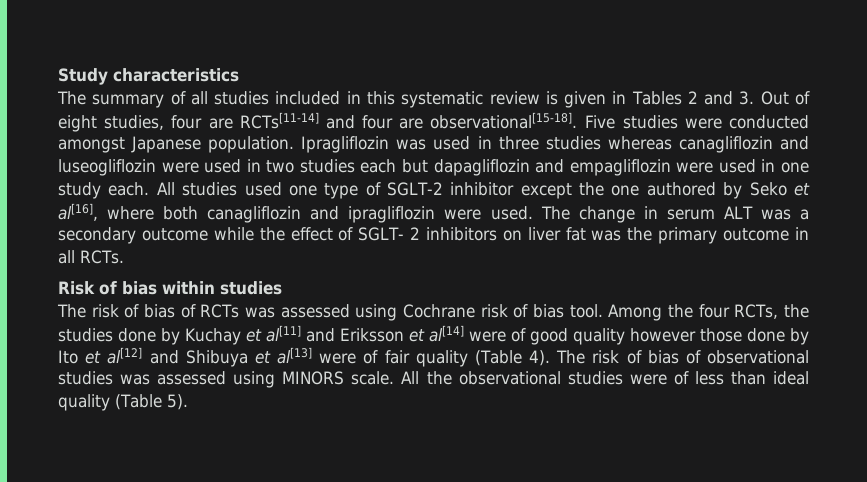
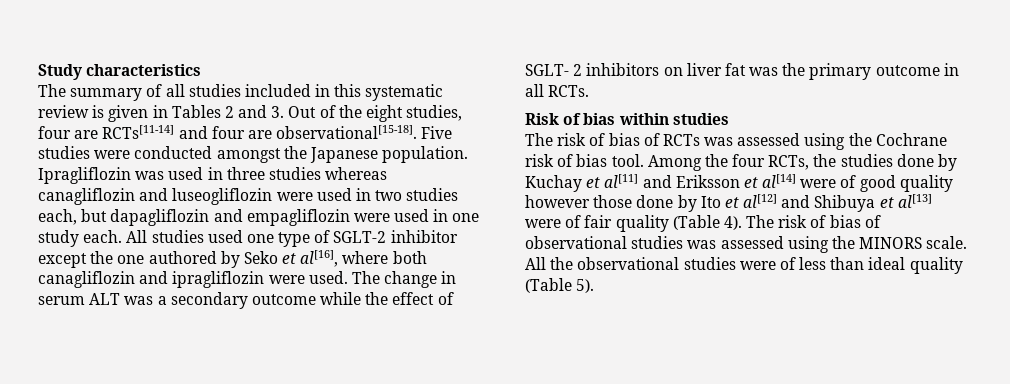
- The summary of all studies included in this systematic review is given in Tables 2 and 3. Out of eight studies, four are RCTs[11-14] and four are observational[15-18].
+ The summary of all studies included in this systematic review is given in Tables 2 and 3. Out of the eight studies, four are RCTs[11-14] and four are observational[15-18].
- Five studies were conducted amongst Japanese population.
+ Five studies were conducted amongst the Japanese population.
- Ipragliflozin was used in three studies whereas canagliflozin and luseogliflozin were used in two studies each but dapagliflozin and empagliflozin were used in one study each.
+ Ipragliflozin was used in three studies whereas canagliflozin and luseogliflozin were used in two studies each, but dapagliflozin and empagliflozin were used in one study each.
- The risk of bias of RCTs was assessed using Cochrane risk of bias tool.
+ The risk of bias of RCTs was assessed using the Cochrane risk of bias tool.
- The risk of bias of observational studies was assessed using MINORS scale.
+ The risk of bias of observational studies was assessed using the MINORS scale.

